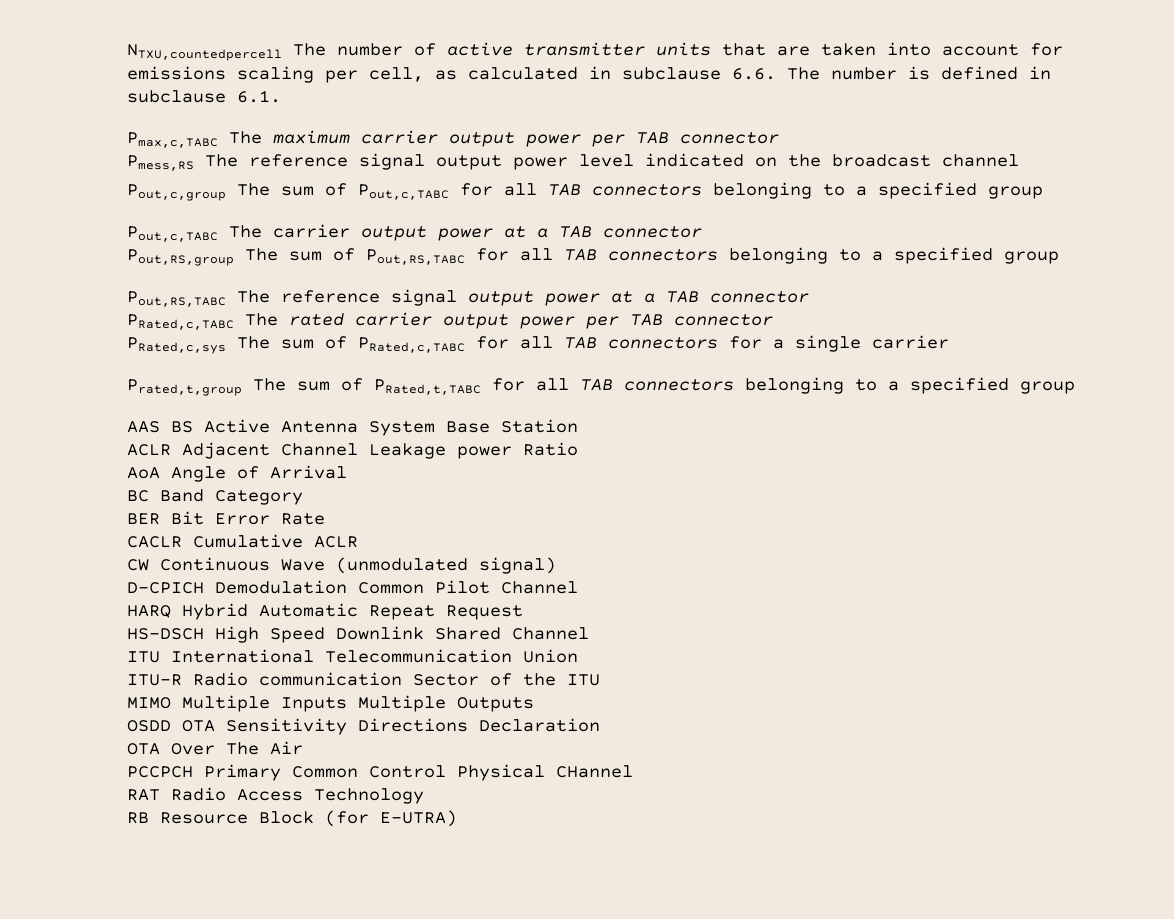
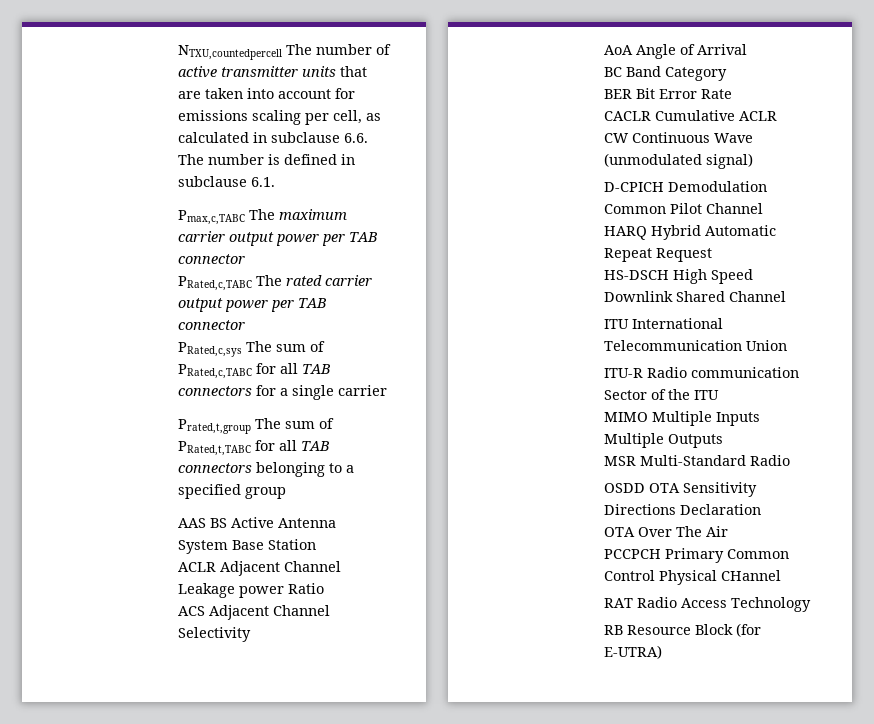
- Pmess,RS The reference signal output power level indicated on the broadcast channel
- Pout,c,group The sum of Pout,c,TABC for all TAB connectors belonging to a specified group
- Pout,c,TABC The carrier output power at a TAB connector
- Pout,RS,group The sum of Pout,RS,TABC for all TAB connectors belonging to a specified group
- Pout,RS,TABC The reference signal output power at a TAB connector
+ ACS Adjacent Channel Selectivity
+ MSR Multi-Standard Radio

